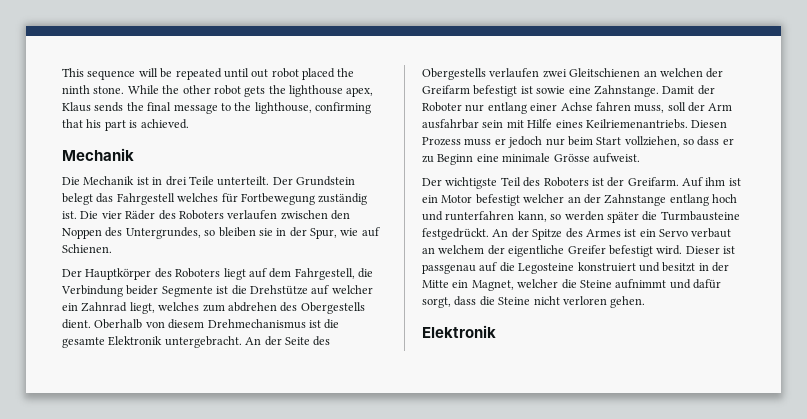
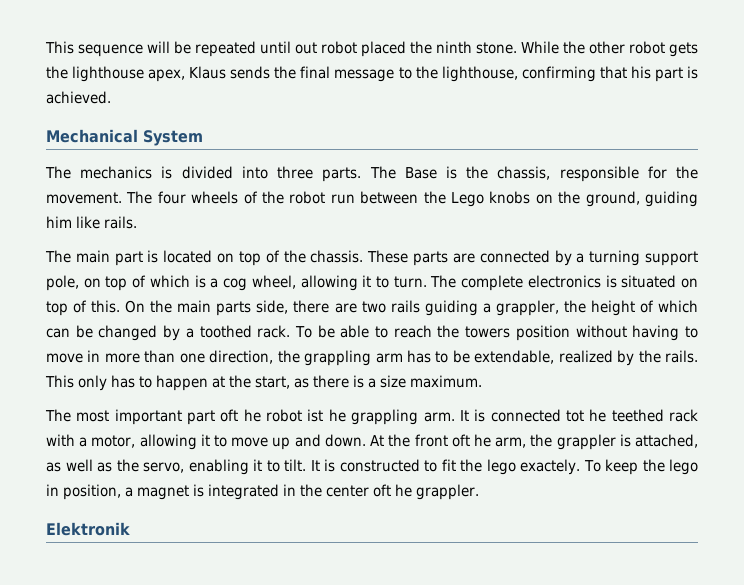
  While the other robot gets the lighthouse apex, Klaus sends the final message to the lighthouse, confirming that his part is achieved.
- Mechanik
- Die Mechanik ist in drei Teile unterteilt. Der Grundstein belegt das Fahrgestell welches für Fortbewegung zuständig ist. Die vier Räder des Roboters verlaufen zwischen den Noppen des Untergrundes, so bleiben sie in der Spur, wie auf Schienen.
- Der Hauptkörper des Roboters liegt auf dem Fahrgestell, die Verbindung beider Segmente ist die Drehstütze auf welcher ein Zahnrad liegt, welches zum abdrehen des Obergestells dient. Oberhalb von diesem Drehmechanismus ist die gesamte Elektronik untergebracht. An der Seite des Obergestells verlaufen zwei Gleitschienen an welchen der Greifarm befestigt ist sowie eine Zahnstange. Damit der Roboter nur entlang einer Achse fahren muss, soll der Arm ausfahrbar sein mit Hilfe eines Keilriemenantriebs. Diesen Prozess muss er jedoch nur beim Start vollziehen, so dass er zu Beginn eine minimale Grösse aufweist.
- Der wichtigste Teil des Roboters ist der Greifarm. Auf ihm ist ein Motor befestigt welcher an der Zahnstange entlang hoch und runterfahren kann, so werden später die Turmbausteine festgedrückt. An der Spitze des Armes ist ein Servo verbaut an welchem der eigentliche Greifer befestigt wird. Dieser ist passgenau auf die Legosteine konstruiert und besitzt in der Mitte ein Magnet, welcher die Steine aufnimmt und dafür sorgt, dass die Steine nicht verloren gehen.
+ Mechanical System
+ The mechanics is divided into three parts. The Base is the chassis, responsible for the movement. The four wheels of the robot run between the Lego knobs on the ground, guiding him like rails.
+ The main part is located on top of the chassis. These parts are connected by a turning support pole, on top of which is a cog wheel, allowing it to turn. The complete electronics is situated on top of this. On the main parts side, there are two rails guiding a grappler, the height of which can be changed by a toothed rack. To be able to reach the towers position without having to move in more than one direction, the grappling arm has to be extendable, realized by the rails. This only has to happen at the start, as there is a size maximum.
+ The most important part oft he robot ist he grappling arm. It is connected tot he teethed rack with a motor, allowing it to move up and down. At the front oft he arm, the grappler is attached, as well as the servo, enabling it to tilt. It is constructed to fit the lego exactely. To keep the lego in position, a magnet is integrated in the center oft he grappler.

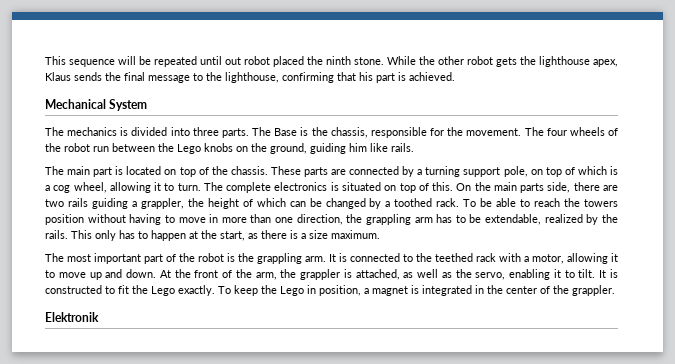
- The most important part oft he robot ist he grappling arm.
+ The most important part of the robot is the grappling arm.
- It is connected tot he teethed rack with a motor, allowing it to move up and down.
+ It is connected to the teethed rack with a motor, allowing it to move up and down.
- At the front oft he arm, the grappler is attached, as well as the servo, enabling it to tilt.
+ At the front of the arm, the grappler is attached, as well as the servo, enabling it to tilt.
- It is constructed to fit the lego exactely.
+ It is constructed to fit the Lego exactly.
- To keep the lego in position, a magnet is integrated in the center oft he grappler.
+ To keep the Lego in position, a magnet is integrated in the center of the grappler.

